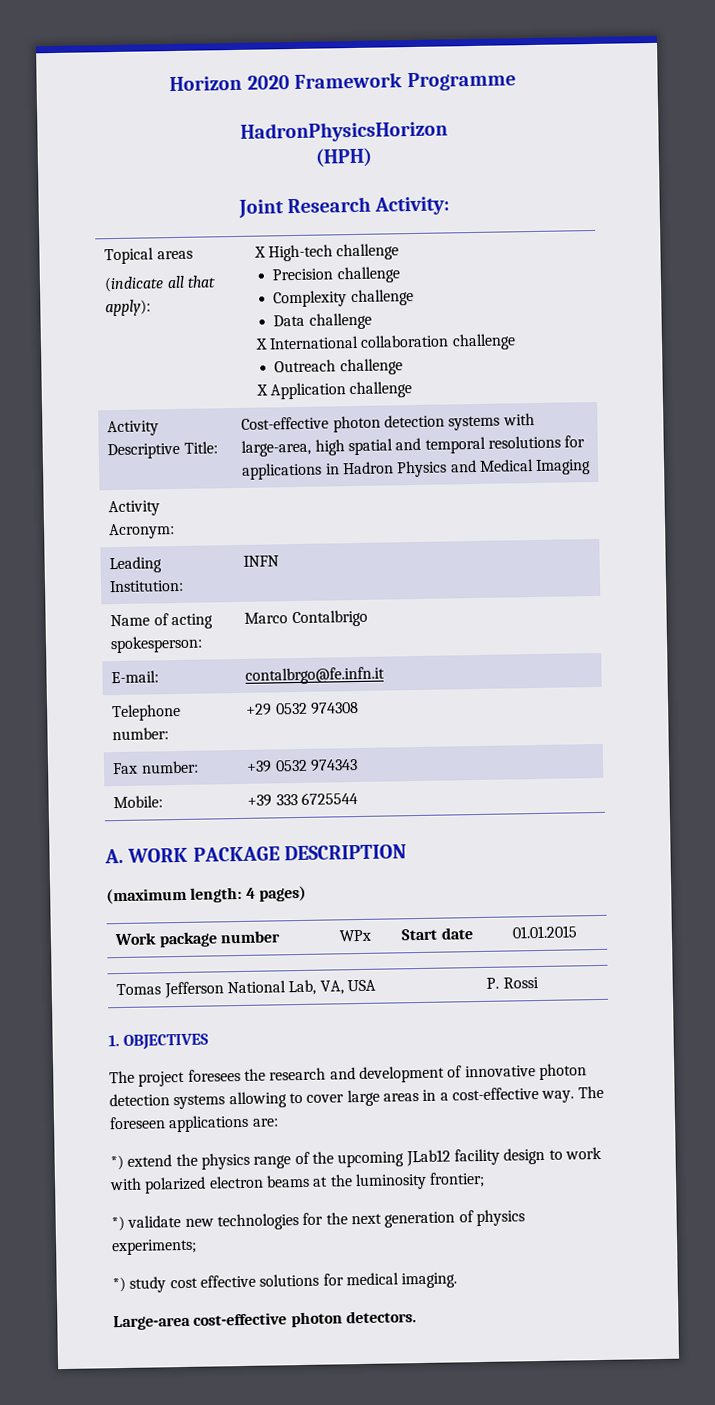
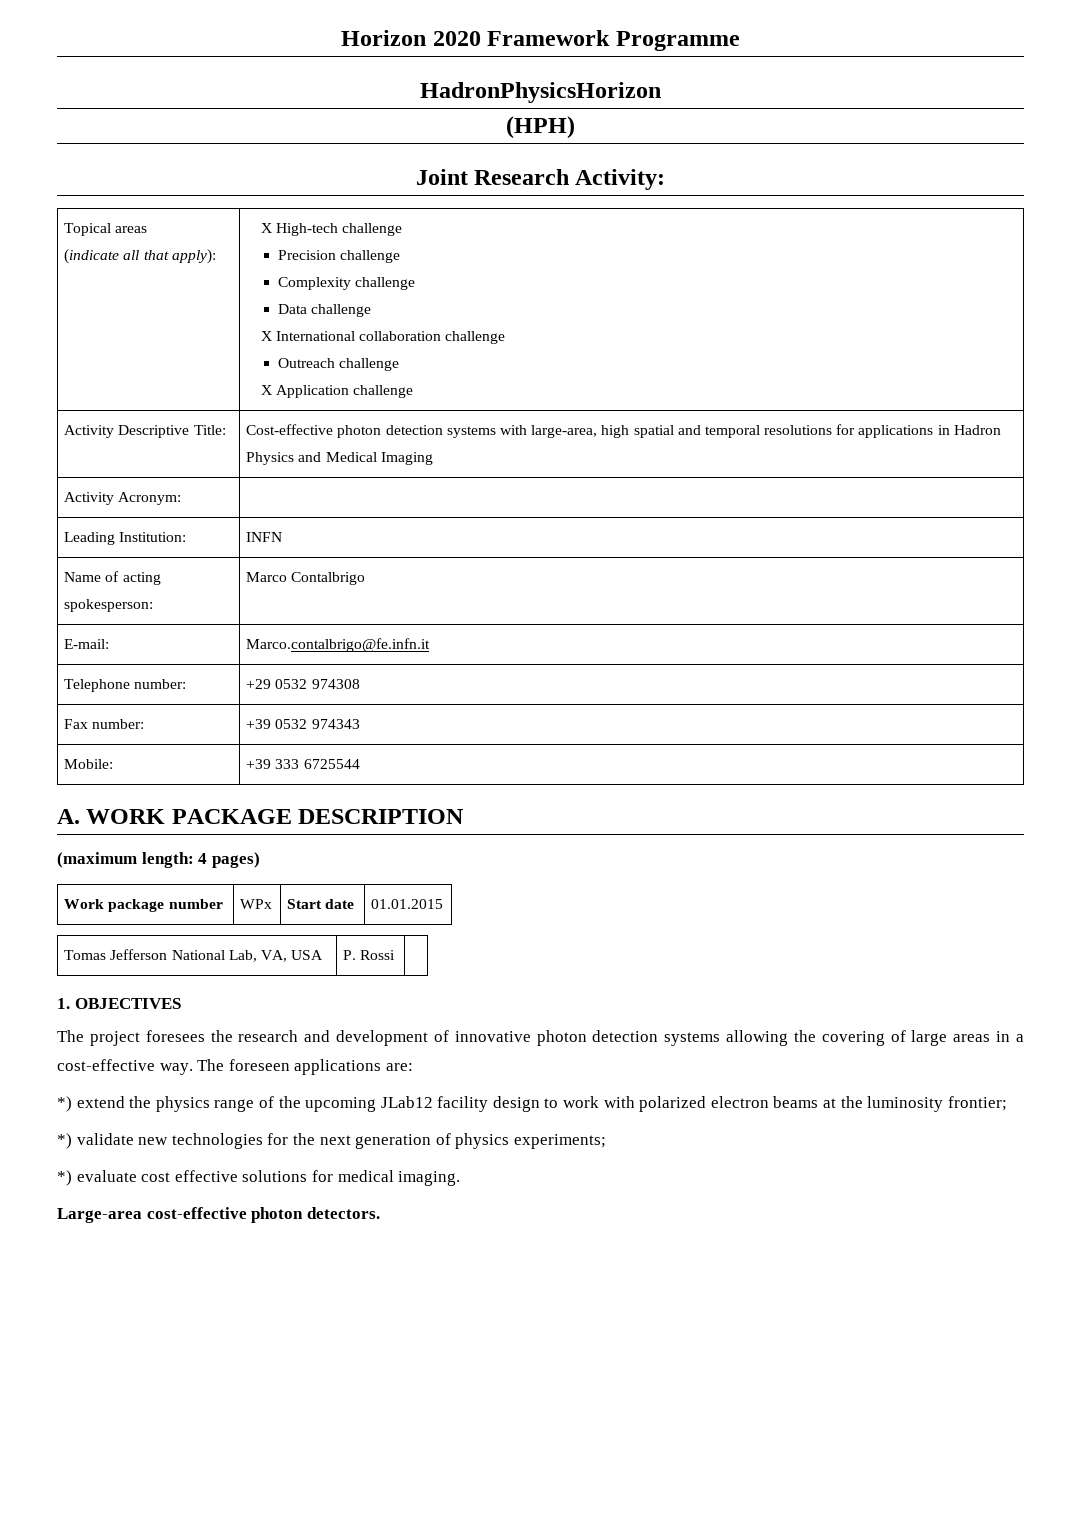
- E-mail: | contalbrgo@fe.infn.it
+ E-mail: | Marco.contalbrigo@fe.infn.it
- The project foresees the research and development of innovative photon detection systems allowing to cover large areas in a cost-effective way.
+ The project foresees the research and development of innovative photon detection systems allowing the covering of large areas in a cost-effective way.
- *) study cost effective solutions for medical imaging.
+ *) evaluate cost effective solutions for medical imaging.

